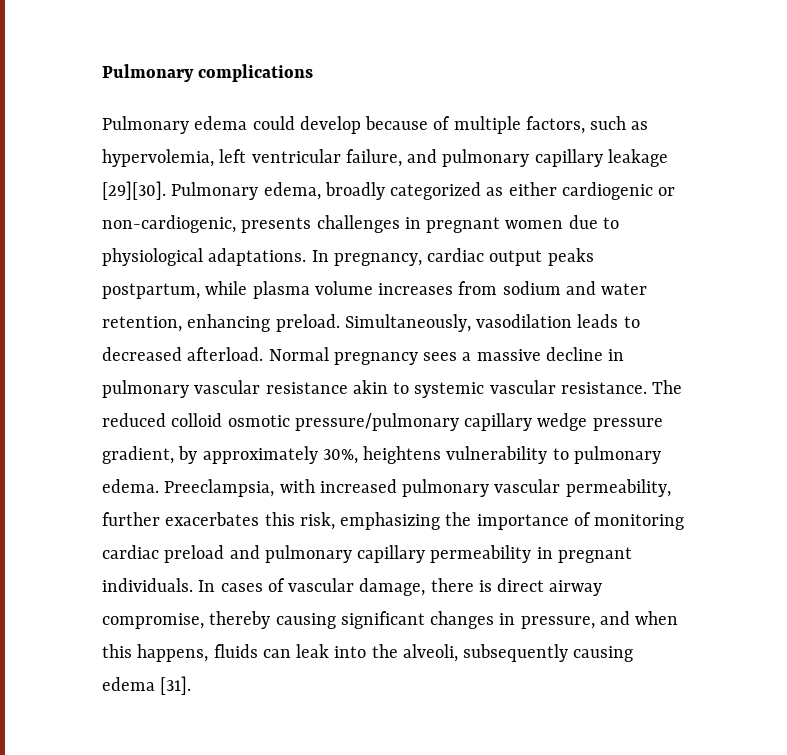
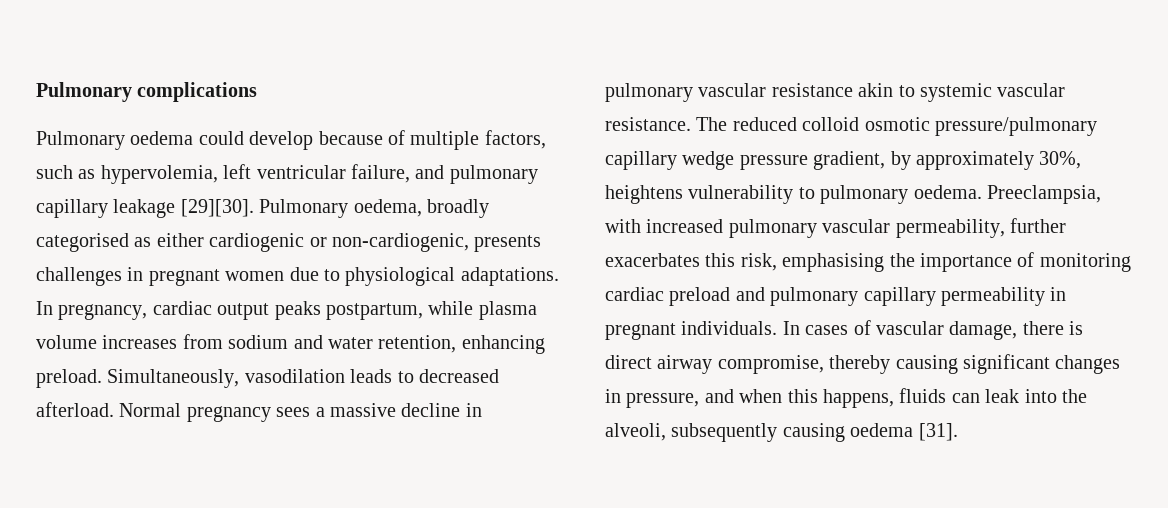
- Pulmonary edema could develop because of multiple factors, such as hypervolemia, left ventricular failure, and pulmonary capillary leakage [29][30].
+ Pulmonary oedema could develop because of multiple factors, such as hypervolemia, left ventricular failure, and pulmonary capillary leakage [29][30].
- Pulmonary edema, broadly categorized as either cardiogenic or non-cardiogenic, presents challenges in pregnant women due to physiological adaptations.
+ Pulmonary oedema, broadly categorised as either cardiogenic or non-cardiogenic, presents challenges in pregnant women due to physiological adaptations.
- The reduced colloid osmotic pressure/pulmonary capillary wedge pressure gradient, by approximately 30%, heightens vulnerability to pulmonary edema.
+ The reduced colloid osmotic pressure/pulmonary capillary wedge pressure gradient, by approximately 30%, heightens vulnerability to pulmonary oedema.
- Preeclampsia, with increased pulmonary vascular permeability, further exacerbates this risk, emphasizing the importance of monitoring cardiac preload and pulmonary capillary permeability in pregnant individuals.
+ Preeclampsia, with increased pulmonary vascular permeability, further exacerbates this risk, emphasising the importance of monitoring cardiac preload and pulmonary capillary permeability in pregnant individuals.
- In cases of vascular damage, there is direct airway compromise, thereby causing significant changes in pressure, and when this happens, fluids can leak into the alveoli, subsequently causing edema [31].
+ In cases of vascular damage, there is direct airway compromise, thereby causing significant changes in pressure, and when this happens, fluids can leak into the alveoli, subsequently causing oedema [31].

